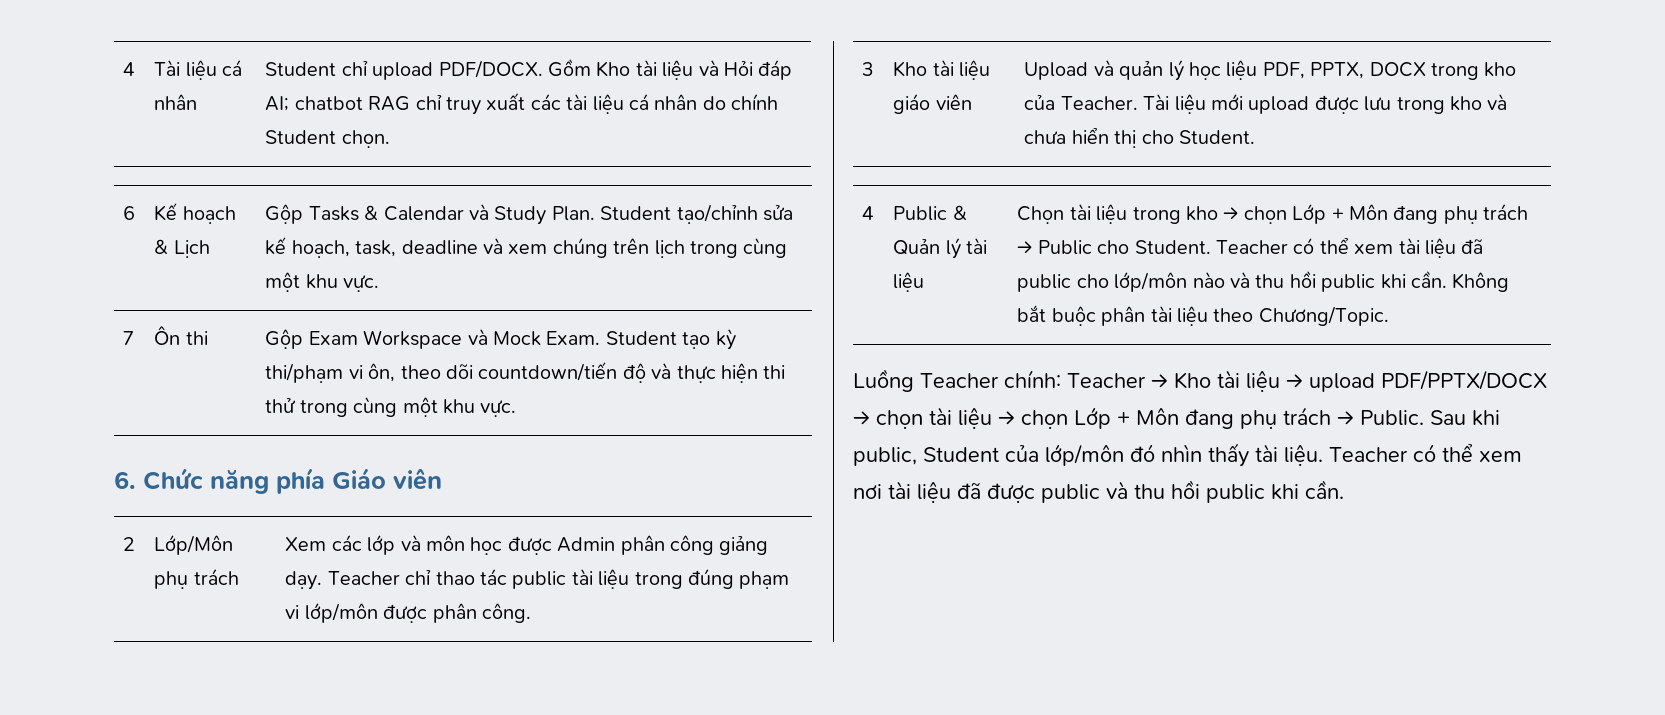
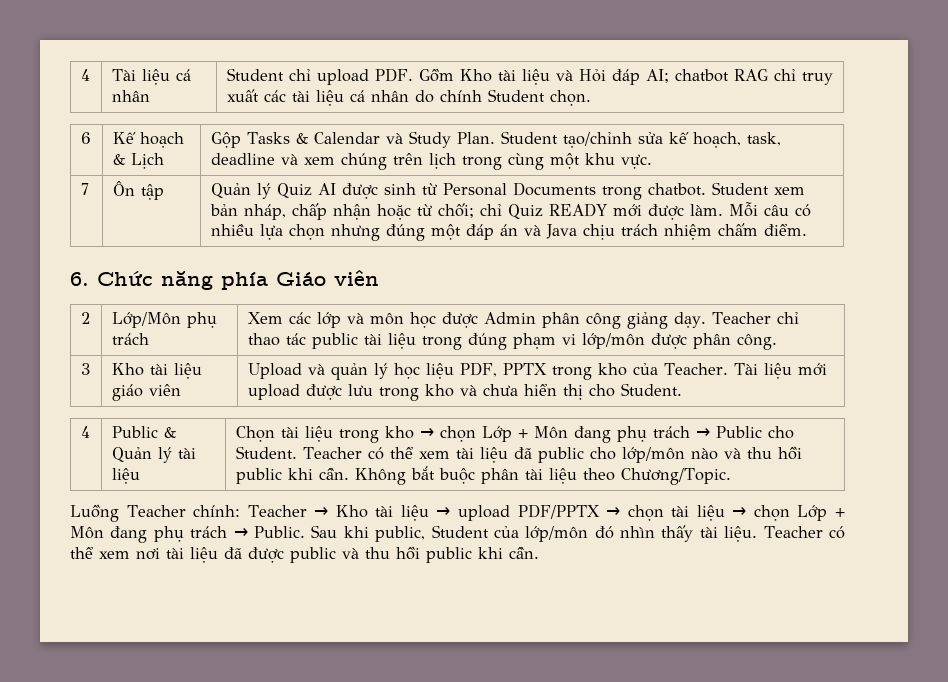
- 4 | Tài liệu cá nhân | Student chỉ upload PDF/DOCX. Gồm Kho tài liệu và Hỏi đáp AI; chatbot RAG chỉ truy xuất các tài liệu cá nhân do chính Student chọn.
+ 4 | Tài liệu cá nhân | Student chỉ upload PDF. Gồm Kho tài liệu và Hỏi đáp AI; chatbot RAG chỉ truy xuất các tài liệu cá nhân do chính Student chọn.
- Ôn thi | Gộp Exam Workspace và Mock Exam. Student tạo kỳ thi/phạm vi ôn, theo dõi countdown/tiến độ và thực hiện thi thử trong cùng một khu vực.
+ Ôn tập | Quản lý Quiz AI được sinh từ Personal Documents trong chatbot. Student xem bản nháp, chấp nhận hoặc từ chối; chỉ Quiz READY mới được làm. Mỗi câu có nhiều lựa chọn nhưng đúng một đáp án và Java chịu trách nhiệm chấm điểm.
- 3 | Kho tài liệu giáo viên | Upload và quản lý học liệu PDF, PPTX, DOCX trong kho của Teacher. Tài liệu mới upload được lưu trong kho và chưa hiển thị cho Student.
+ 3 | Kho tài liệu giáo viên | Upload và quản lý học liệu PDF, PPTX trong kho của Teacher. Tài liệu mới upload được lưu trong kho và chưa hiển thị cho Student.
- Luồng Teacher chính: Teacher → Kho tài liệu → upload PDF/PPTX/DOCX → chọn tài liệu → chọn Lớp + Môn đang phụ trách → Public.
+ Luồng Teacher chính: Teacher → Kho tài liệu → upload PDF/PPTX → chọn tài liệu → chọn Lớp + Môn đang phụ trách → Public.

